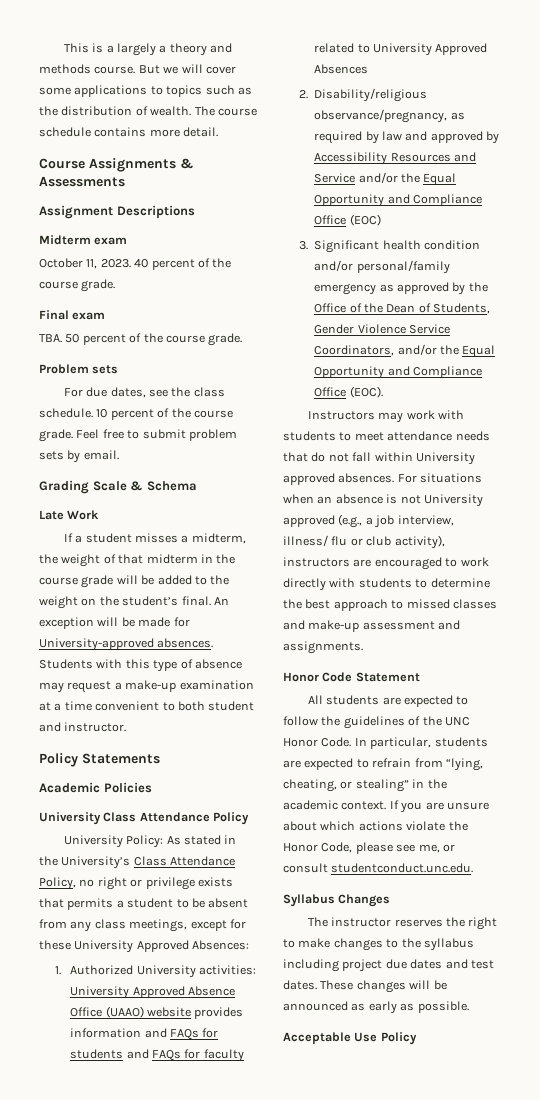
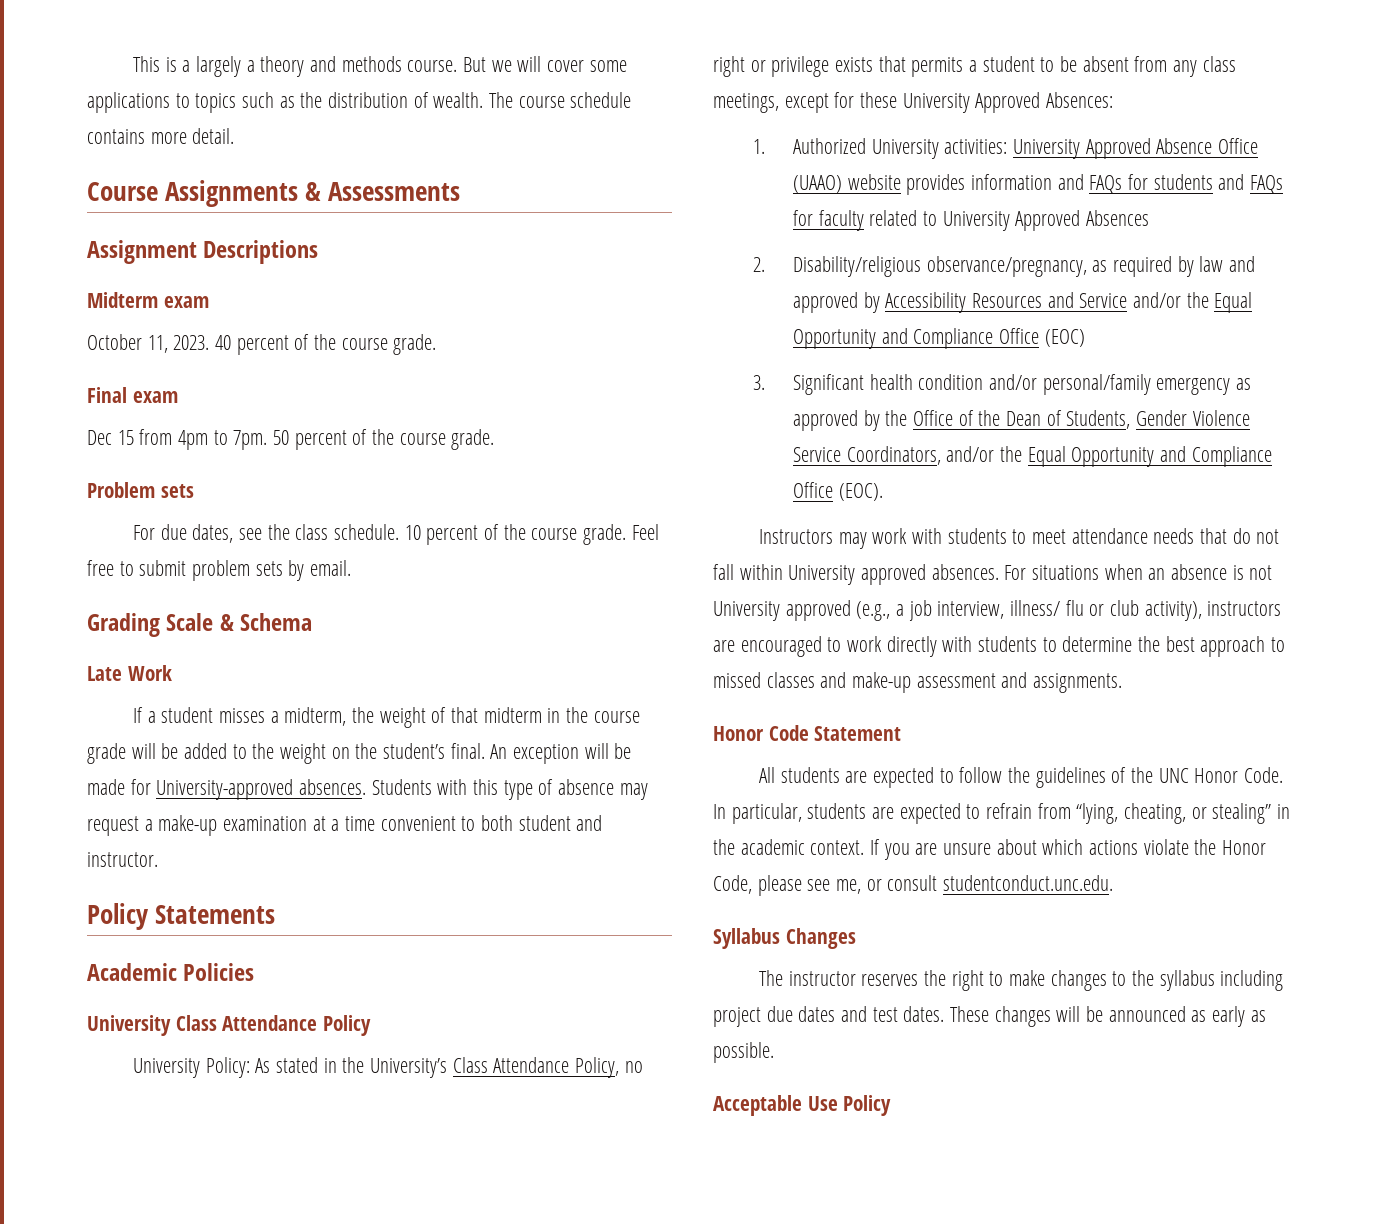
- TBA. 50 percent of the course grade.
+ Dec 15 from 4pm to 7pm. 50 percent of the course grade.

